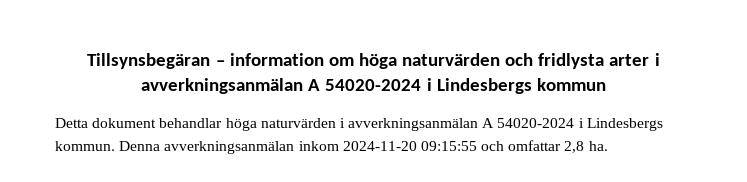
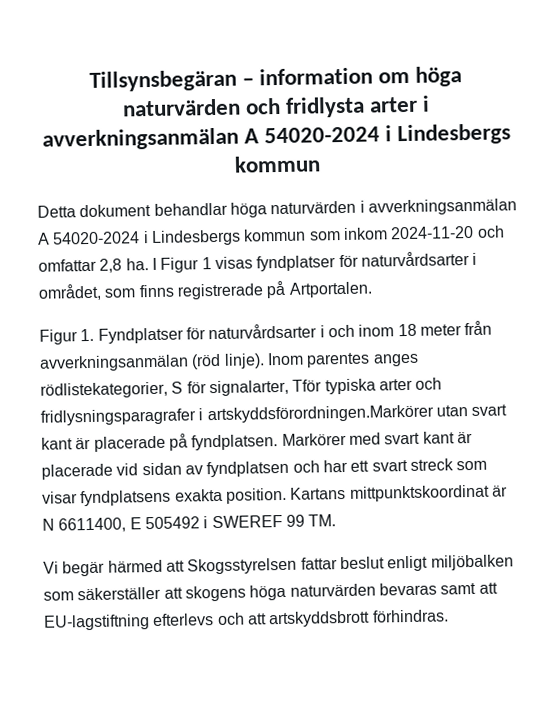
- Detta dokument behandlar höga naturvärden i avverkningsanmälan A 54020-2024 i Lindesbergs kommun. Denna avverkningsanmälan inkom 2024-11-20 09:15:55 och omfattar 2,8 ha.
+ Detta dokument behandlar höga naturvärden i avverkningsanmälan A 54020-2024 i Lindesbergs kommun som inkom 2024-11-20 och omfattar 2,8 ha.
+ I Figur 1 visas fyndplatser för naturvårdsarter i området, som finns registrerade på Artportalen.
+ Figur 1. Fyndplatser för naturvårdsarter i och inom 18 meter från avverkningsanmälan (röd linje). Inom parentes anges rödlistekategorier, S för signalarter, Tför typiska arter och fridlysningsparagrafer i artskyddsförordningen.Markörer utan svart kant är placerade på fyndplatsen. Markörer med svart kant är placerade vid sidan av fyndplatsen och har ett svart streck som visar fyndplatsens exakta position. Kartans mittpunktskoordinat är N 6611400, E 505492 i SWEREF 99 TM.
+ Vi begär härmed att Skogsstyrelsen fattar beslut enligt miljöbalken som säkerställer att skogens höga naturvärden bevaras samt att EU-lagstiftning efterlevs och att artskyddsbrott förhindras.

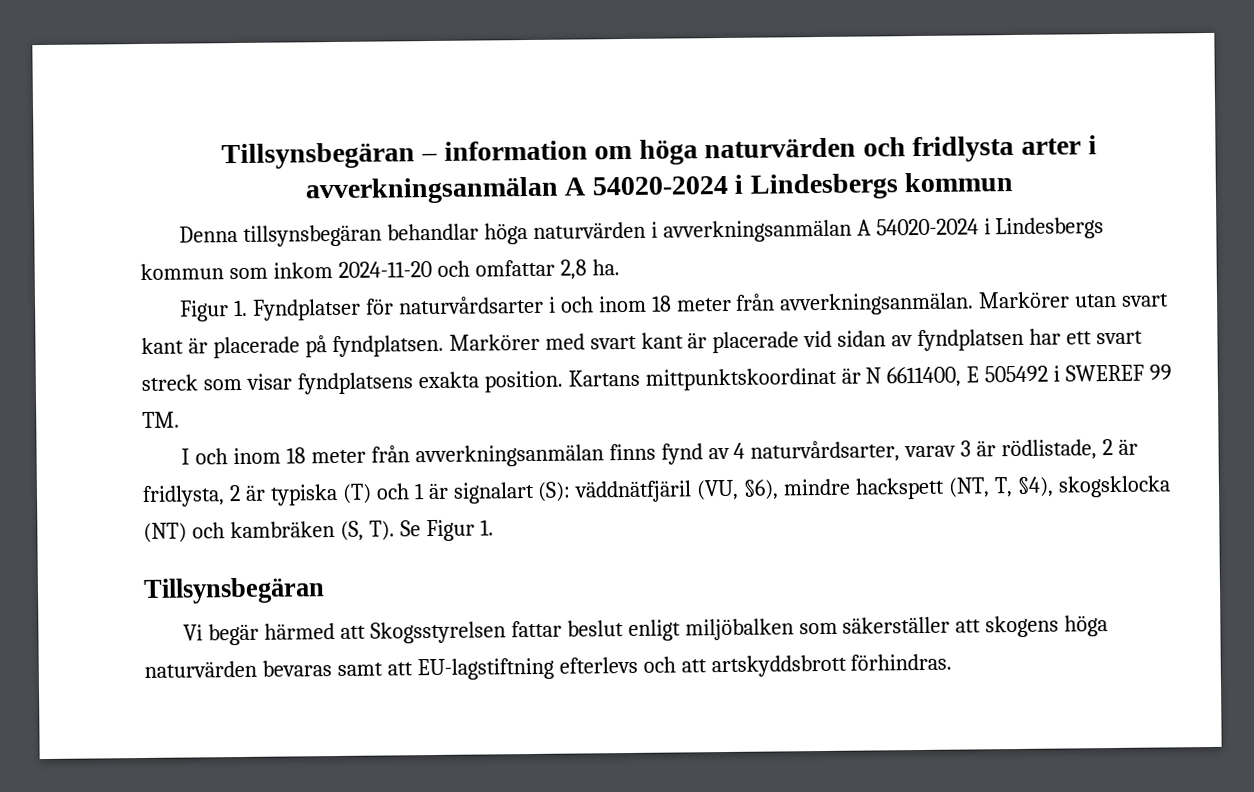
- Detta dokument behandlar höga naturvärden i avverkningsanmälan A 54020-2024 i Lindesbergs kommun som inkom 2024-11-20 och omfattar 2,8 ha. I Figur 1 visas fyndplatser för naturvårdsarter i området, som finns registrerade på Artportalen.
+ Denna tillsynsbegäran behandlar höga naturvärden i avverkningsanmälan A 54020-2024 i Lindesbergs kommun som inkom 2024-11-20 och omfattar 2,8 ha.
- Figur 1. Fyndplatser för naturvårdsarter i och inom 18 meter från avverkningsanmälan (röd linje). Inom parentes anges rödlistekategorier, S för signalarter, Tför typiska arter och fridlysningsparagrafer i artskyddsförordningen.Markörer utan svart kant är placerade på fyndplatsen.
+ Figur 1. Fyndplatser för naturvårdsarter i och inom 18 meter från avverkningsanmälan. Markörer utan svart kant är placerade på fyndplatsen.
- Markörer med svart kant är placerade vid sidan av fyndplatsen och har ett svart streck som visar fyndplatsens exakta position.
+ Markörer med svart kant är placerade vid sidan av fyndplatsen har ett svart streck som visar fyndplatsens exakta position.
+ I och inom 18 meter från avverkningsanmälan finns fynd av 4 naturvårdsarter, varav 3 är rödlistade, 2 är fridlysta, 2 är typiska (T) och 1 är signalart (S): väddnätfjäril (VU, §6), mindre hackspett (NT, T, §4), skogsklocka (NT) och kambräken (S, T). Se Figur 1.
+ Tillsynsbegäran

